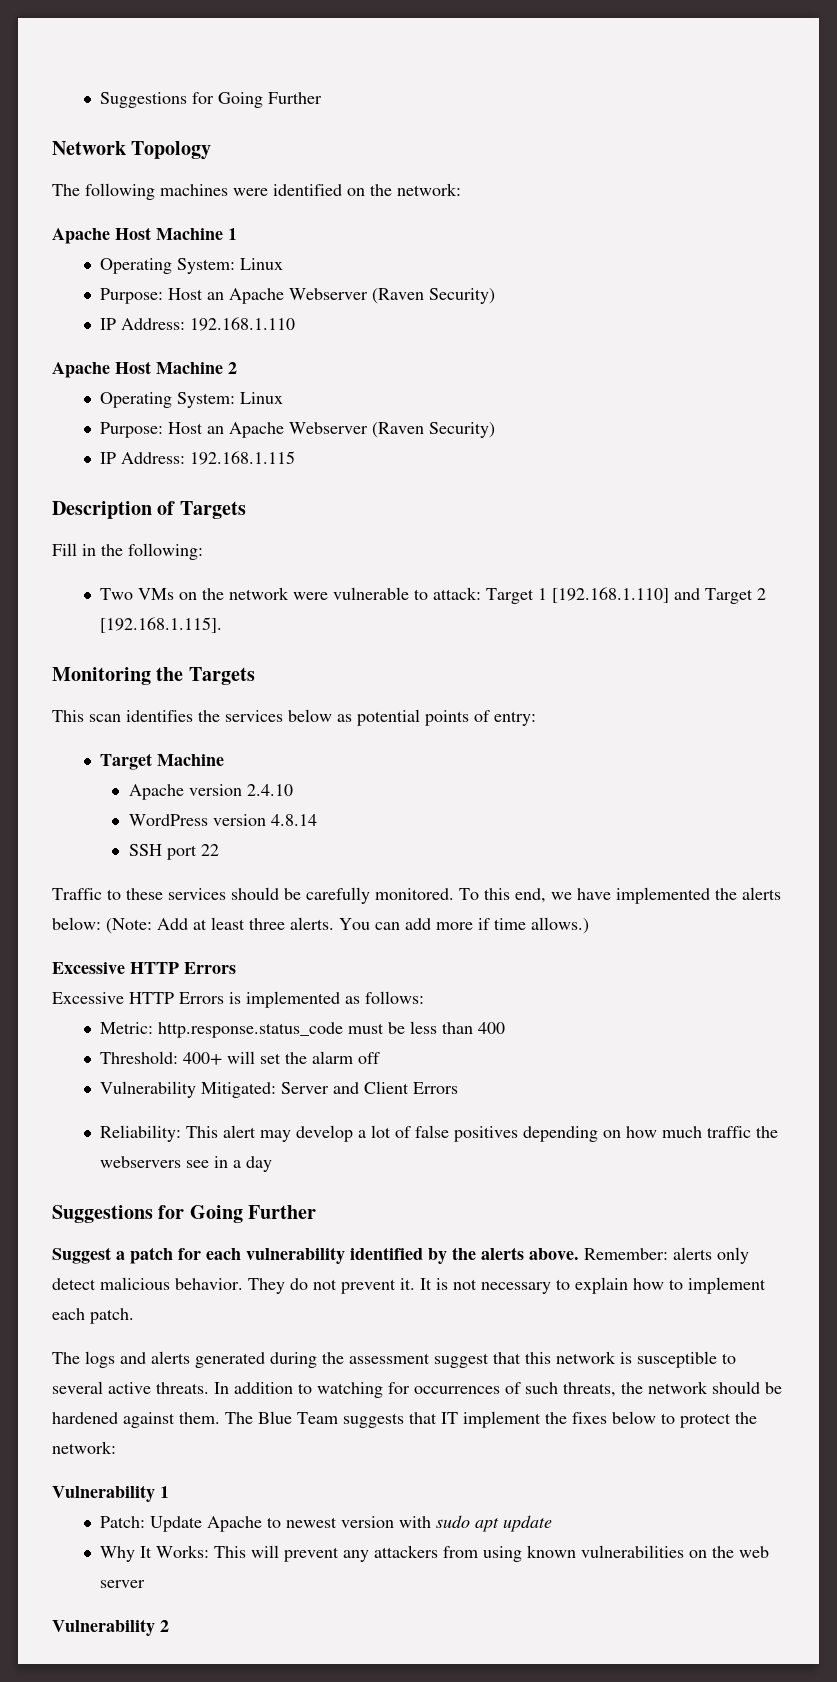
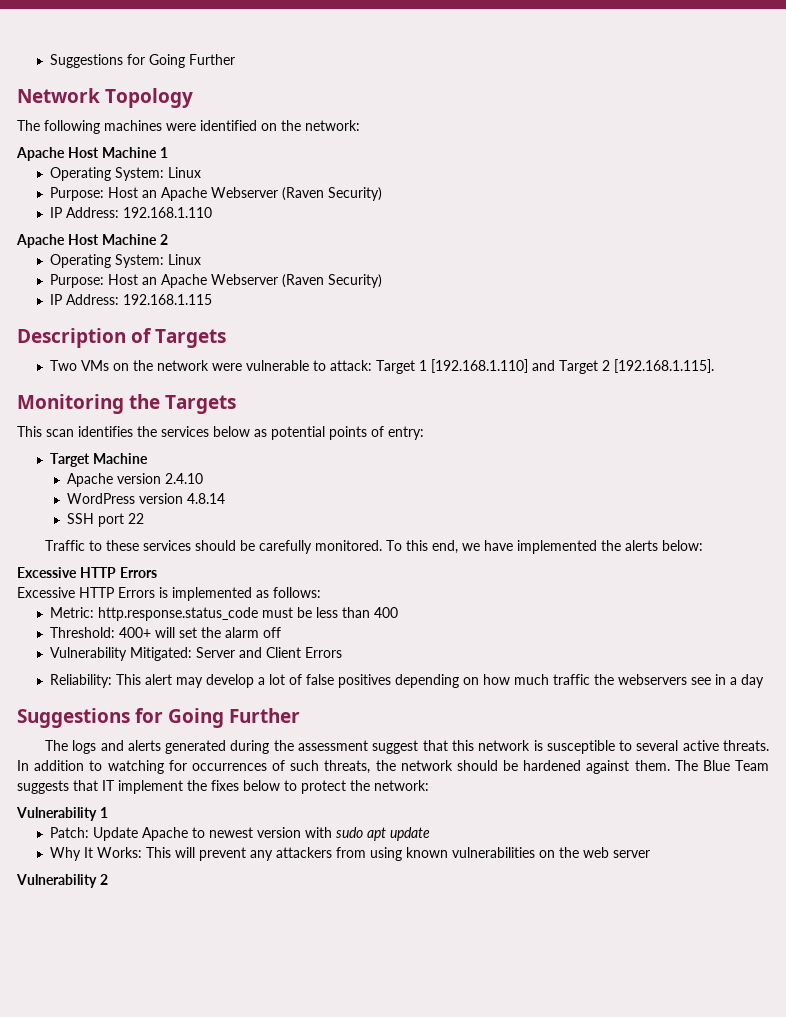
- Fill in the following:
- To this end, we have implemented the alerts below: (Note: Add at least three alerts. You can add more if time allows.)
+ To this end, we have implemented the alerts below:
- Suggest a patch for each vulnerability identified by the alerts above. Remember: alerts only detect malicious behavior. They do not prevent it. It is not necessary to explain how to implement each patch.

